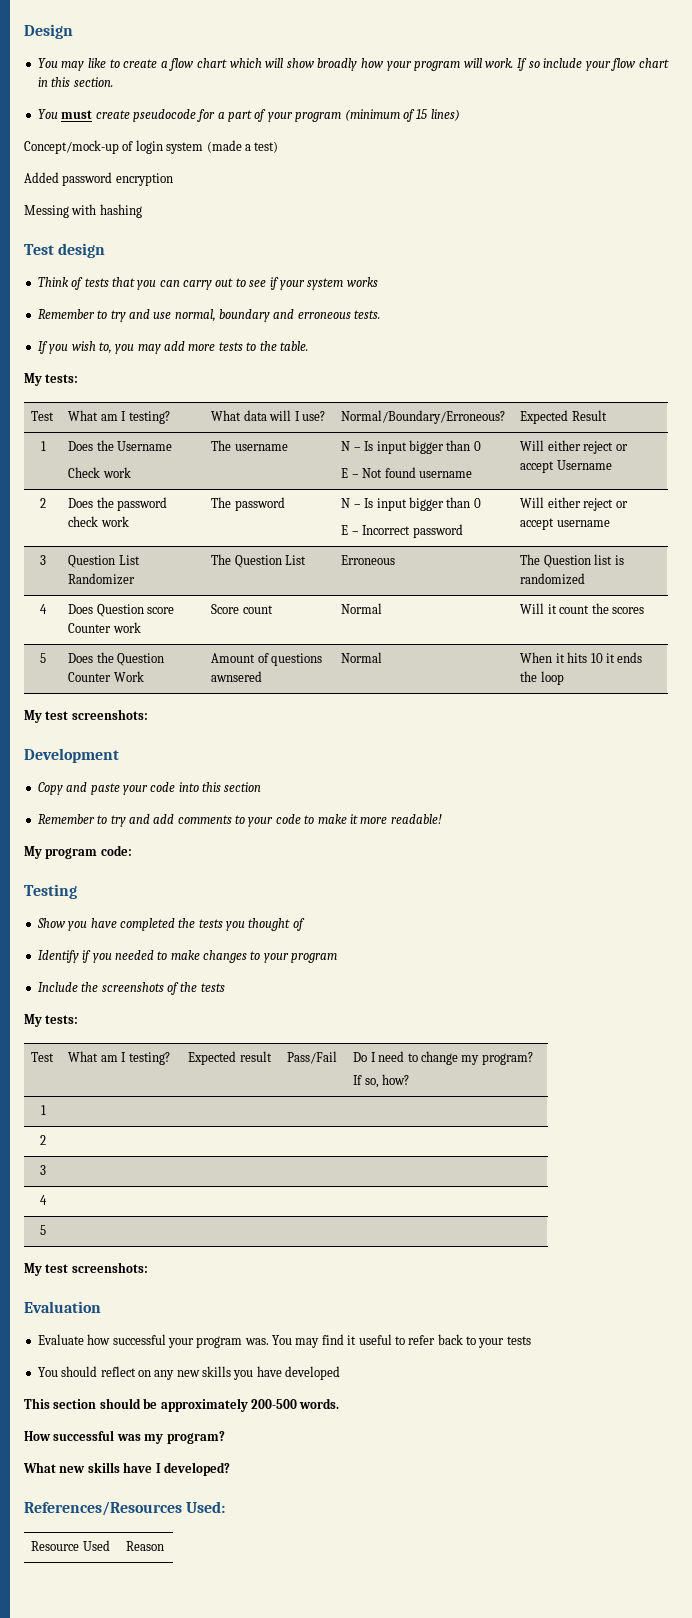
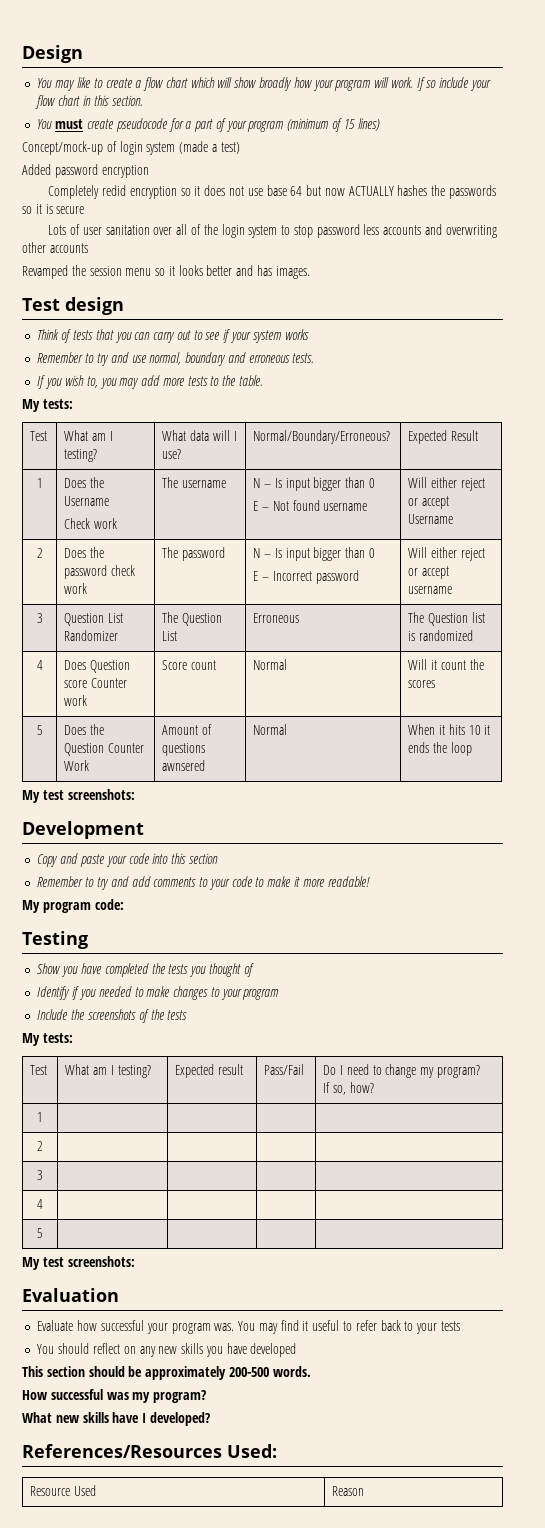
- Messing with hashing
+ Completely redid encryption so it does not use base 64 but now ACTUALLY hashes the passwords so it is secure
+ Lots of user sanitation over all of the login system to stop password less accounts and overwriting other accounts
+ Revamped the session menu so it looks better and has images.

